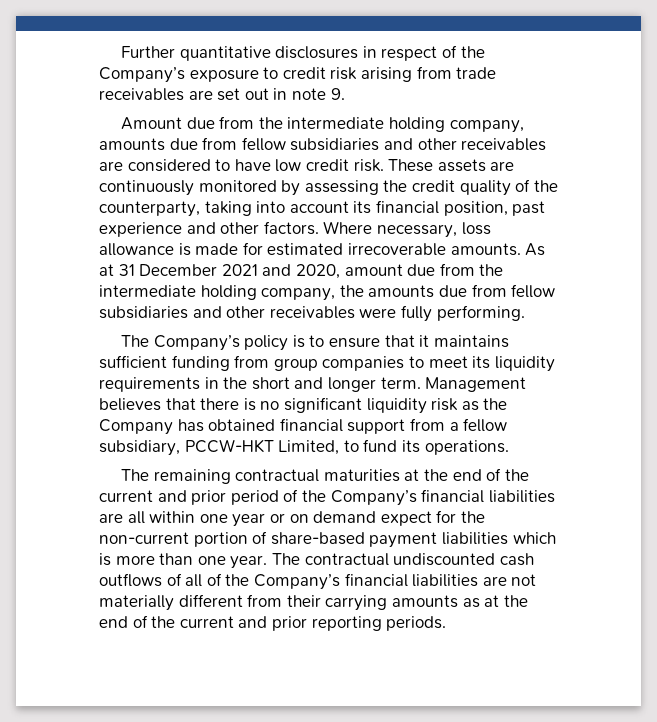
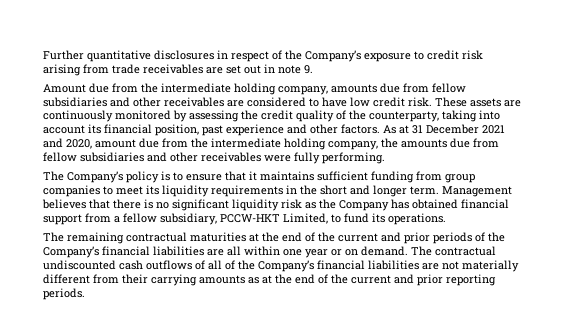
- Where necessary, loss allowance is made for estimated irrecoverable amounts.
- The remaining contractual maturities at the end of the current and prior period of the Company’s financial liabilities are all within one year or on demand expect for the non-current portion of share-based payment liabilities which is more than one year.
+ The remaining contractual maturities at the end of the current and prior periods of the Company’s financial liabilities are all within one year or on demand.

